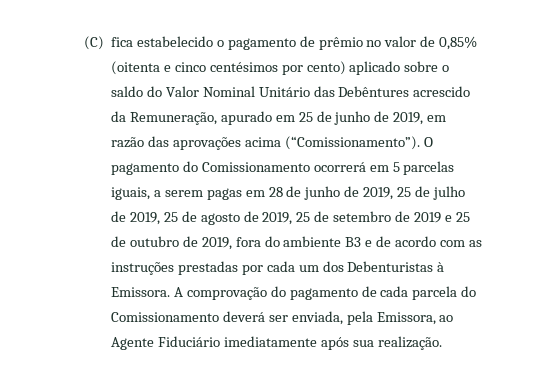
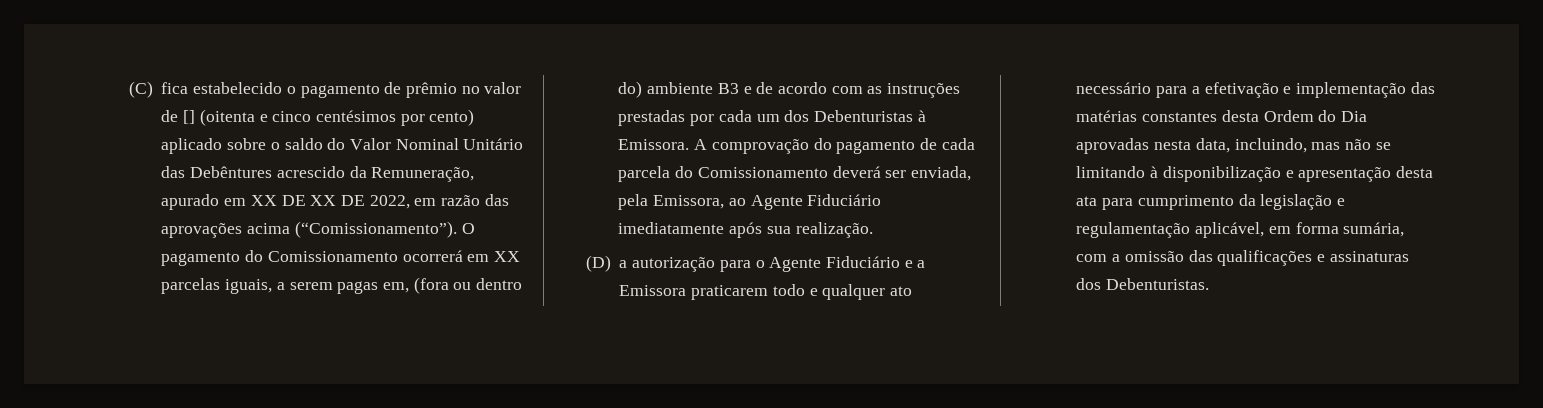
- (C) fica estabelecido o pagamento de prêmio no valor de 0,85% (oitenta e cinco centésimos por cento) aplicado sobre o saldo do Valor Nominal Unitário das Debêntures acrescido da Remuneração, apurado em 25 de junho de 2019, em razão das aprovações acima (“Comissionamento”).
+ (C) fica estabelecido o pagamento de prêmio no valor de [] (oitenta e cinco centésimos por cento) aplicado sobre o saldo do Valor Nominal Unitário das Debêntures acrescido da Remuneração, apurado em XX DE XX DE 2022, em razão das aprovações acima (“Comissionamento”).
- O pagamento do Comissionamento ocorrerá em 5 parcelas iguais, a serem pagas em 28 de junho de 2019, 25 de julho de 2019, 25 de agosto de 2019, 25 de setembro de 2019 e 25 de outubro de 2019, fora do ambiente B3 e de acordo com as instruções prestadas por cada um dos Debenturistas à Emissora.
+ O pagamento do Comissionamento ocorrerá em XX parcelas iguais, a serem pagas em, (fora ou dentro do) ambiente B3 e de acordo com as instruções prestadas por cada um dos Debenturistas à Emissora.
+ (D) a autorização para o Agente Fiduciário e a Emissora praticarem todo e qualquer ato necessário para a efetivação e implementação das matérias constantes desta Ordem do Dia aprovadas nesta data, incluindo, mas não se limitando à disponibilização e apresentação desta ata para cumprimento da legislação e regulamentação aplicável, em forma sumária, com a omissão das qualificações e assinaturas dos Debenturistas.

